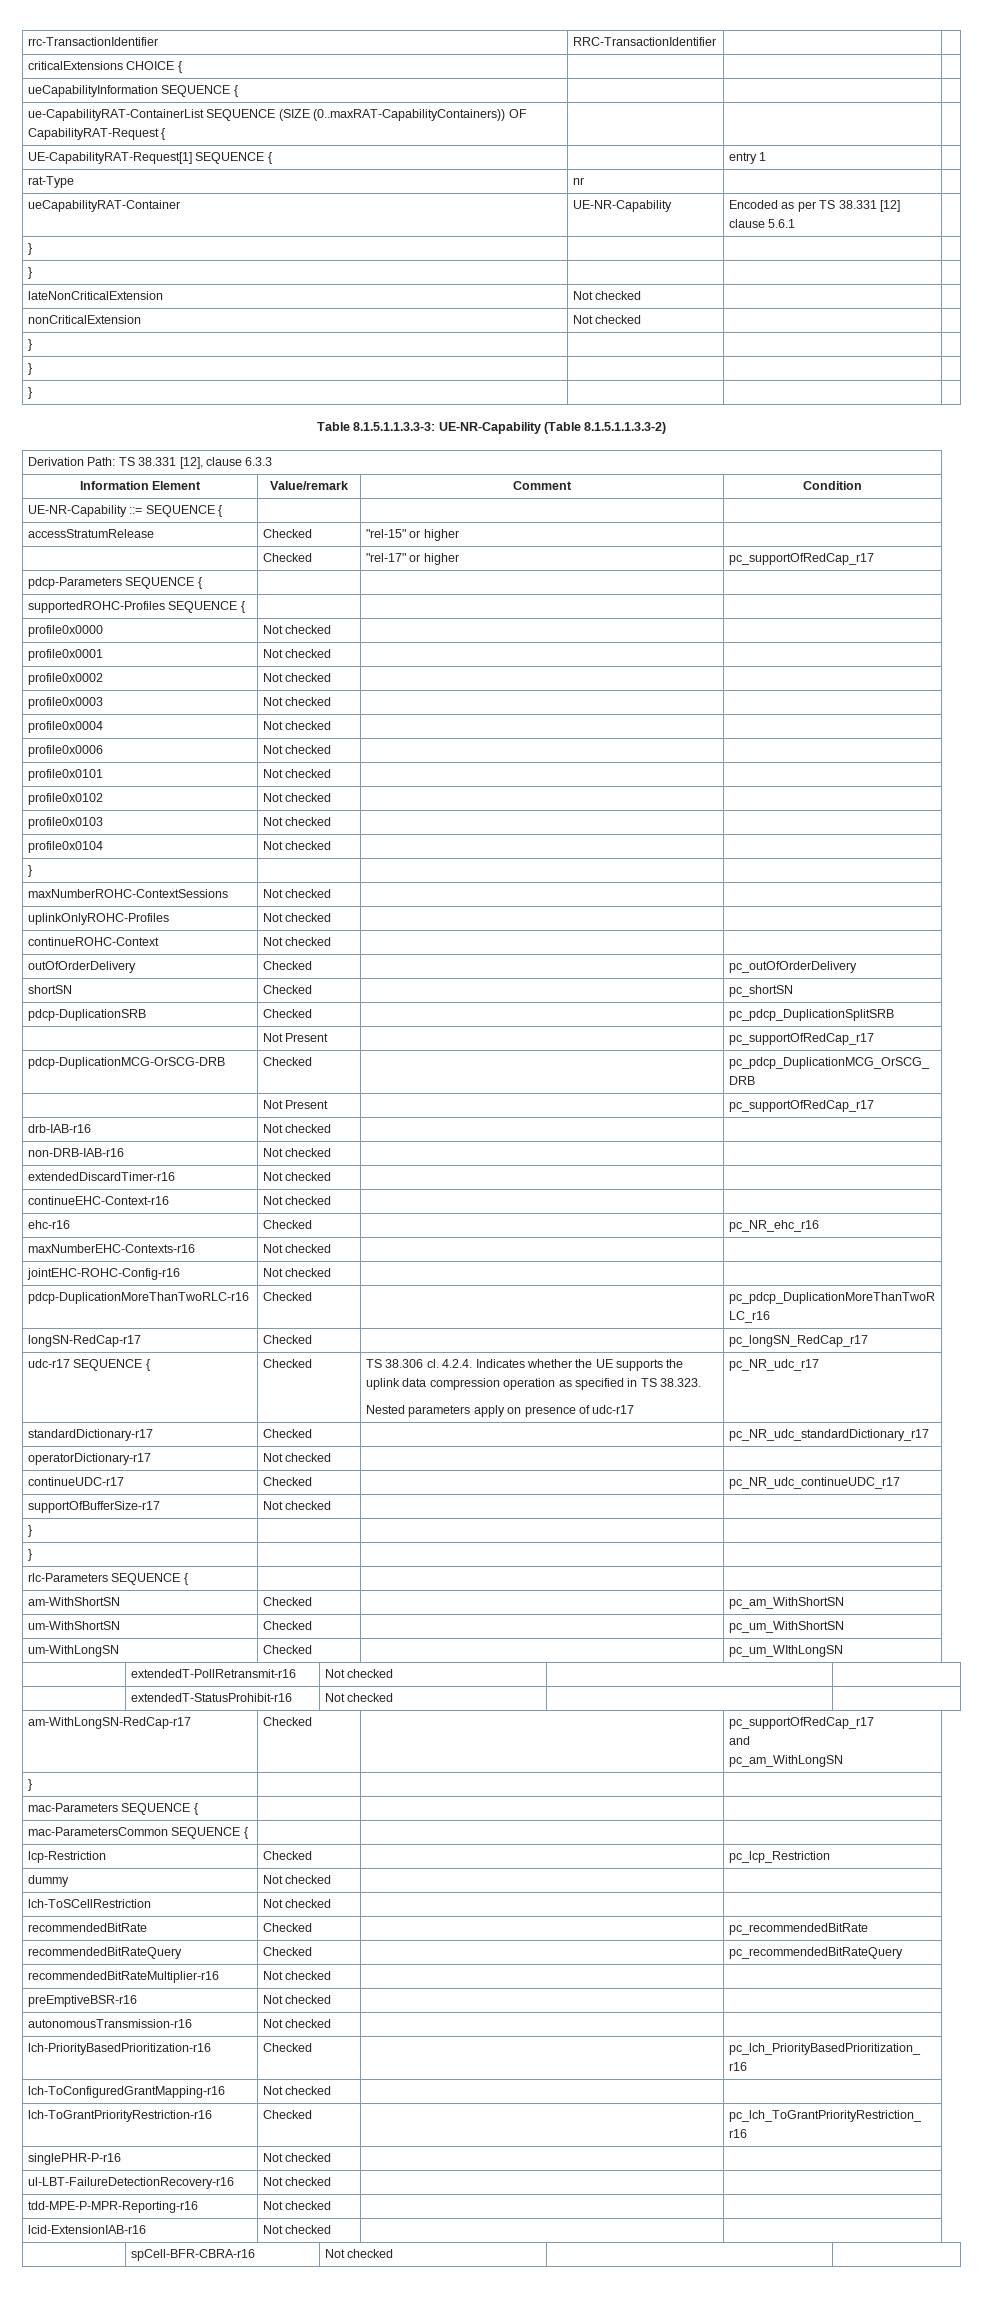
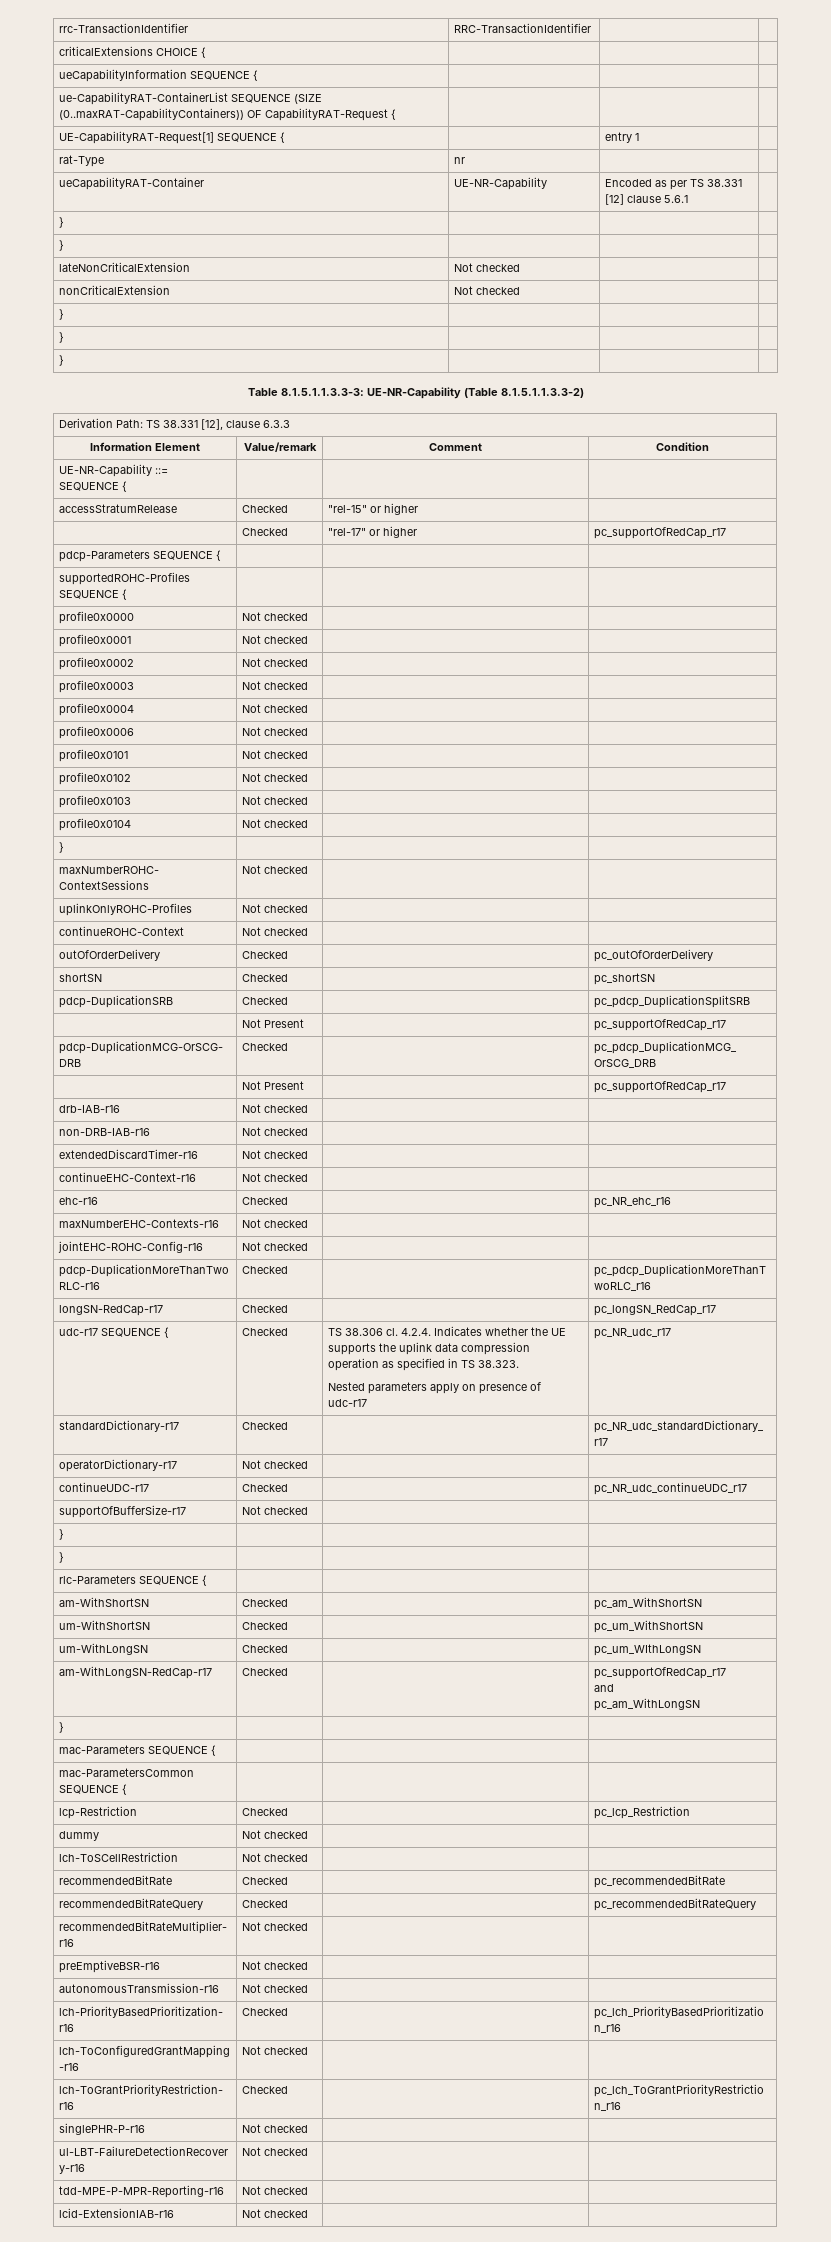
- | extendedT-PollRetransmit-r16 | Not checked | |
- | extendedT-StatusProhibit-r16 | Not checked | |
- | spCell-BFR-CBRA-r16 | Not checked | |

